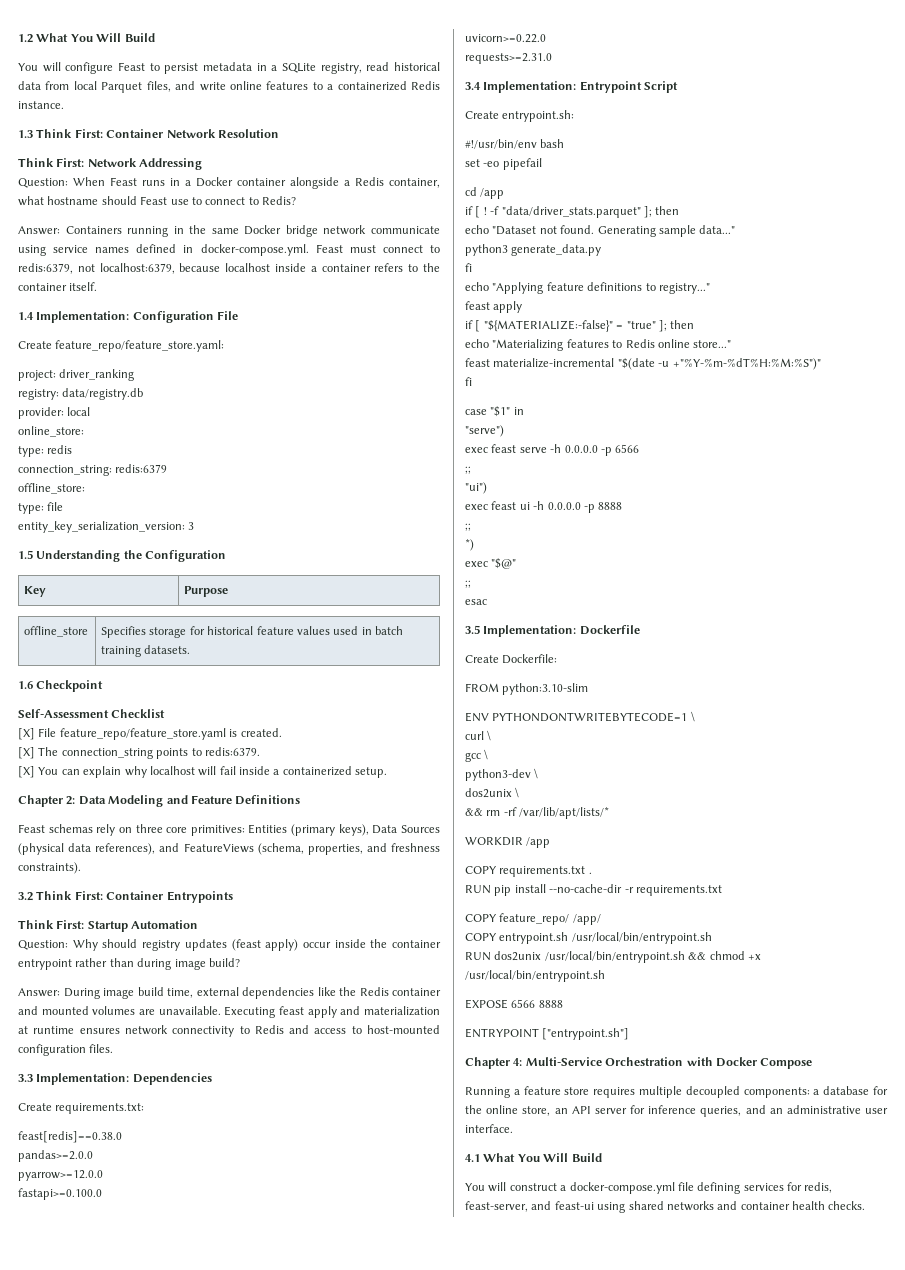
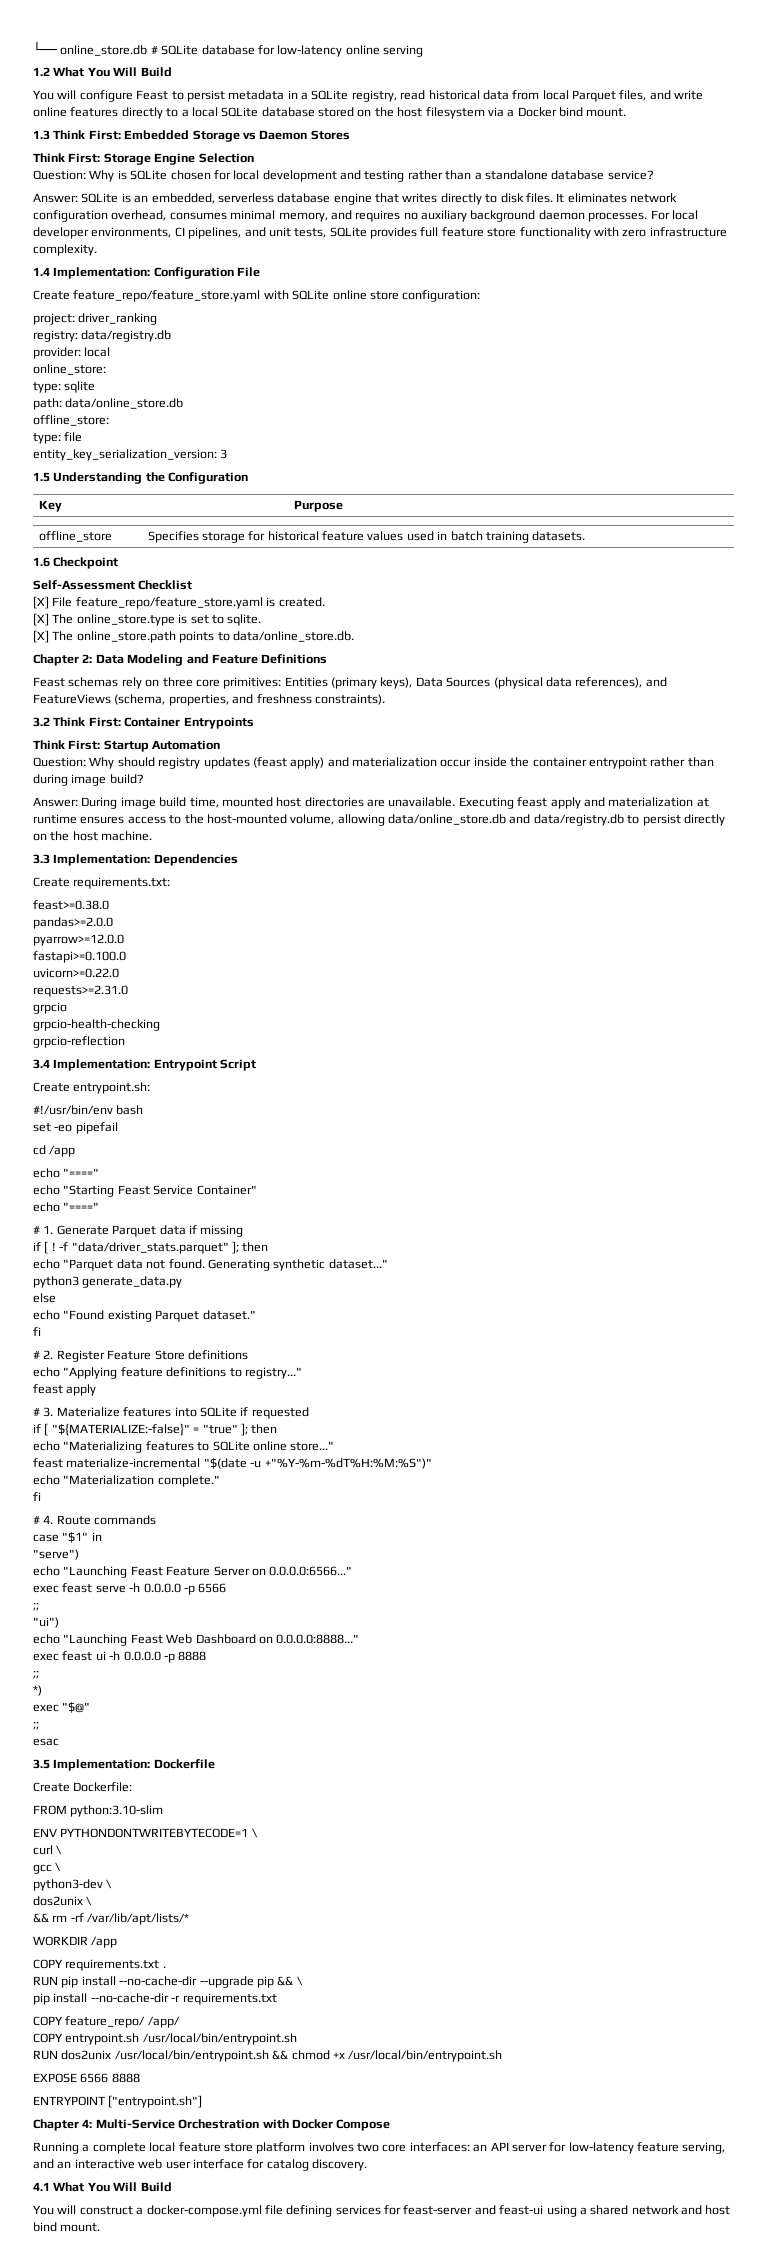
+ └── online_store.db # SQLite database for low-latency online serving
- You will configure Feast to persist metadata in a SQLite registry, read historical data from local Parquet files, and write online features to a containerized Redis instance.
- 1.3 Think First: Container Network Resolution
- Think First: Network Addressing
- Question: When Feast runs in a Docker container alongside a Redis container, what hostname should Feast use to connect to Redis?
- Answer: Containers running in the same Docker bridge network communicate using service names defined in docker-compose.yml. Feast must connect to redis:6379, not localhost:6379, because localhost inside a container refers to the container itself.
+ You will configure Feast to persist metadata in a SQLite registry, read historical data from local Parquet files, and write online features directly to a local SQLite database stored on the host filesystem via a Docker bind mount.
+ 1.3 Think First: Embedded Storage vs Daemon Stores
+ Think First: Storage Engine Selection
+ Question: Why is SQLite chosen for local development and testing rather than a standalone database service?
+ Answer: SQLite is an embedded, serverless database engine that writes directly to disk files. It eliminates network configuration overhead, consumes minimal memory, and requires no auxiliary background daemon processes. For local developer environments, CI pipelines, and unit tests, SQLite provides full feature store functionality with zero infrastructure complexity.
- Create feature_repo/feature_store.yaml:
+ Create feature_repo/feature_store.yaml with SQLite online store configuration:
- type: redis
- connection_string: redis:6379
+ type: sqlite
+ path: data/online_store.db
- [X] The connection_string points to redis:6379.
- [X] You can explain why localhost will fail inside a containerized setup.
+ [X] The online_store.type is set to sqlite.
+ [X] The online_store.path points to data/online_store.db.
- Question: Why should registry updates (feast apply) occur inside the container entrypoint rather than during image build?
+ Question: Why should registry updates (feast apply) and materialization occur inside the container entrypoint rather than during image build?
- Answer: During image build time, external dependencies like the Redis container and mounted volumes are unavailable.
+ Answer: During image build time, mounted host directories are unavailable.
- Executing feast apply and materialization at runtime ensures network connectivity to Redis and access to host-mounted configuration files.
+ Executing feast apply and materialization at runtime ensures access to the host-mounted volume, allowing data/online_store.db and data/registry.db to persist directly on the host machine.
- feast[redis]==0.38.0
+ feast>=0.38.0
+ grpcio
+ grpcio-health-checking
+ grpcio-reflection
  cd /app
+ echo "===="
+ echo "Starting Feast Service Container"
+ echo "===="
+ # 1. Generate Parquet data if missing
- echo "Dataset not found.
+ echo "Parquet data not found.
- Generating sample data..."
+ Generating synthetic dataset..."
  python3 generate_data.py
+ else
+ echo "Found existing Parquet dataset."
  fi
+ # 2. Register Feature Store definitions
+ # 3. Materialize features into SQLite if requested
- echo "Materializing features to Redis online store..."
+ echo "Materializing features to SQLite online store..."
  feast materialize-incremental "$(date -u +"%Y-%m-%dT%H:%M:%S")"
+ echo "Materialization complete."
  fi
+ # 4. Route commands
  case "$1" in
  "serve")
+ echo "Launching Feast Feature Server on 0.0.0.0:6566..."
+ echo "Launching Feast Web Dashboard on 0.0.0.0:8888..."
- RUN pip install --no-cache-dir -r requirements.txt
+ RUN pip install --no-cache-dir --upgrade pip && \
+ pip install --no-cache-dir -r requirements.txt
- Running a feature store requires multiple decoupled components: a database for the online store, an API server for inference queries, and an administrative user interface.
+ Running a complete local feature store platform involves two core interfaces: an API server for low-latency feature serving, and an interactive web user interface for catalog discovery.
- You will construct a docker-compose.yml file defining services for redis, feast-server, and feast-ui using shared networks and container health checks.
+ You will construct a docker-compose.yml file defining services for feast-server and feast-ui using a shared network and host bind mount.

